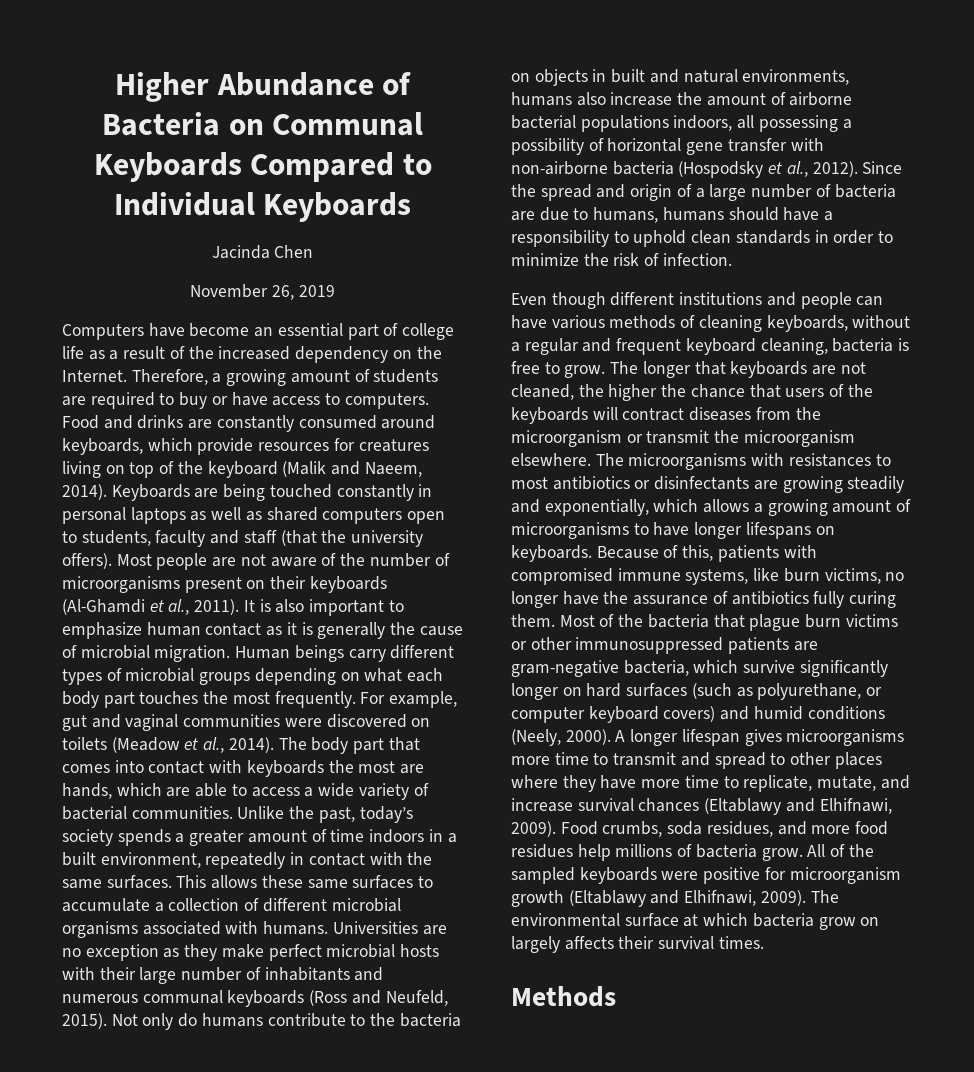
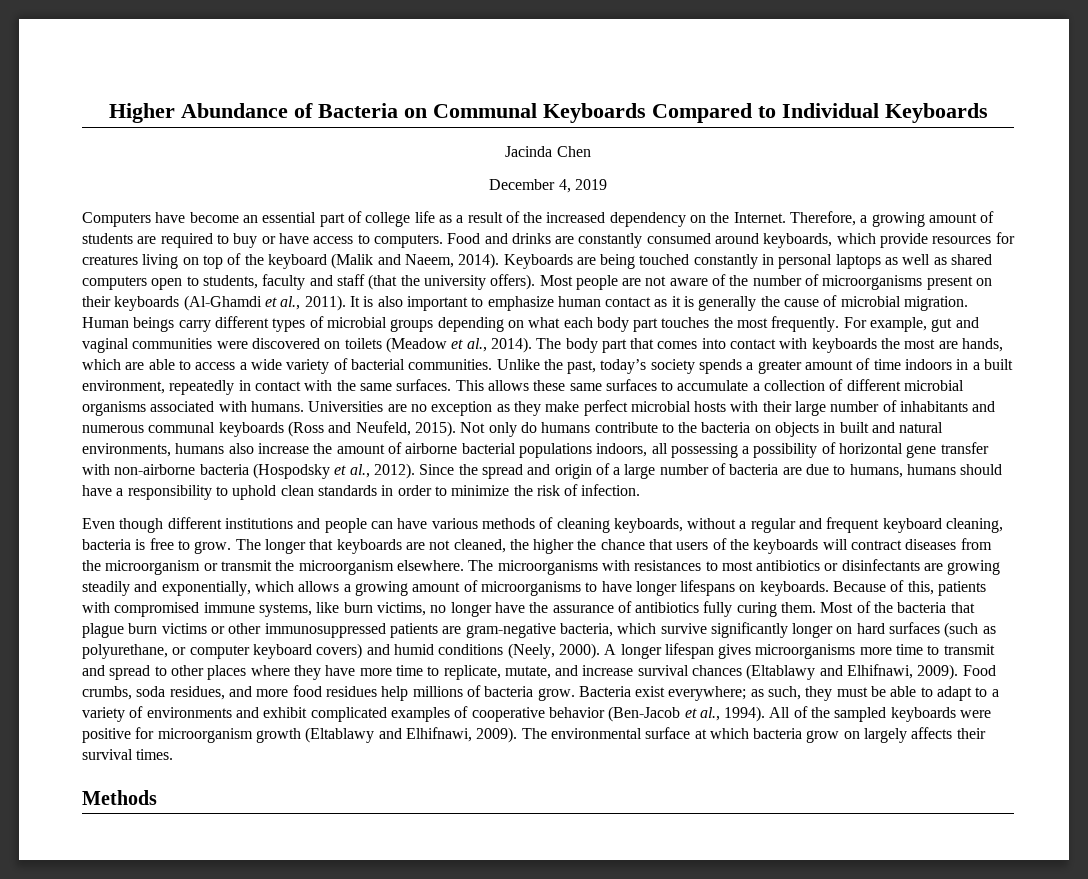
- November 26, 2019
+ December 4, 2019
+ Bacteria exist everywhere; as such, they must be able to adapt to a variety of environments and exhibit complicated examples of cooperative behavior (Ben-Jacob et al., 1994).

